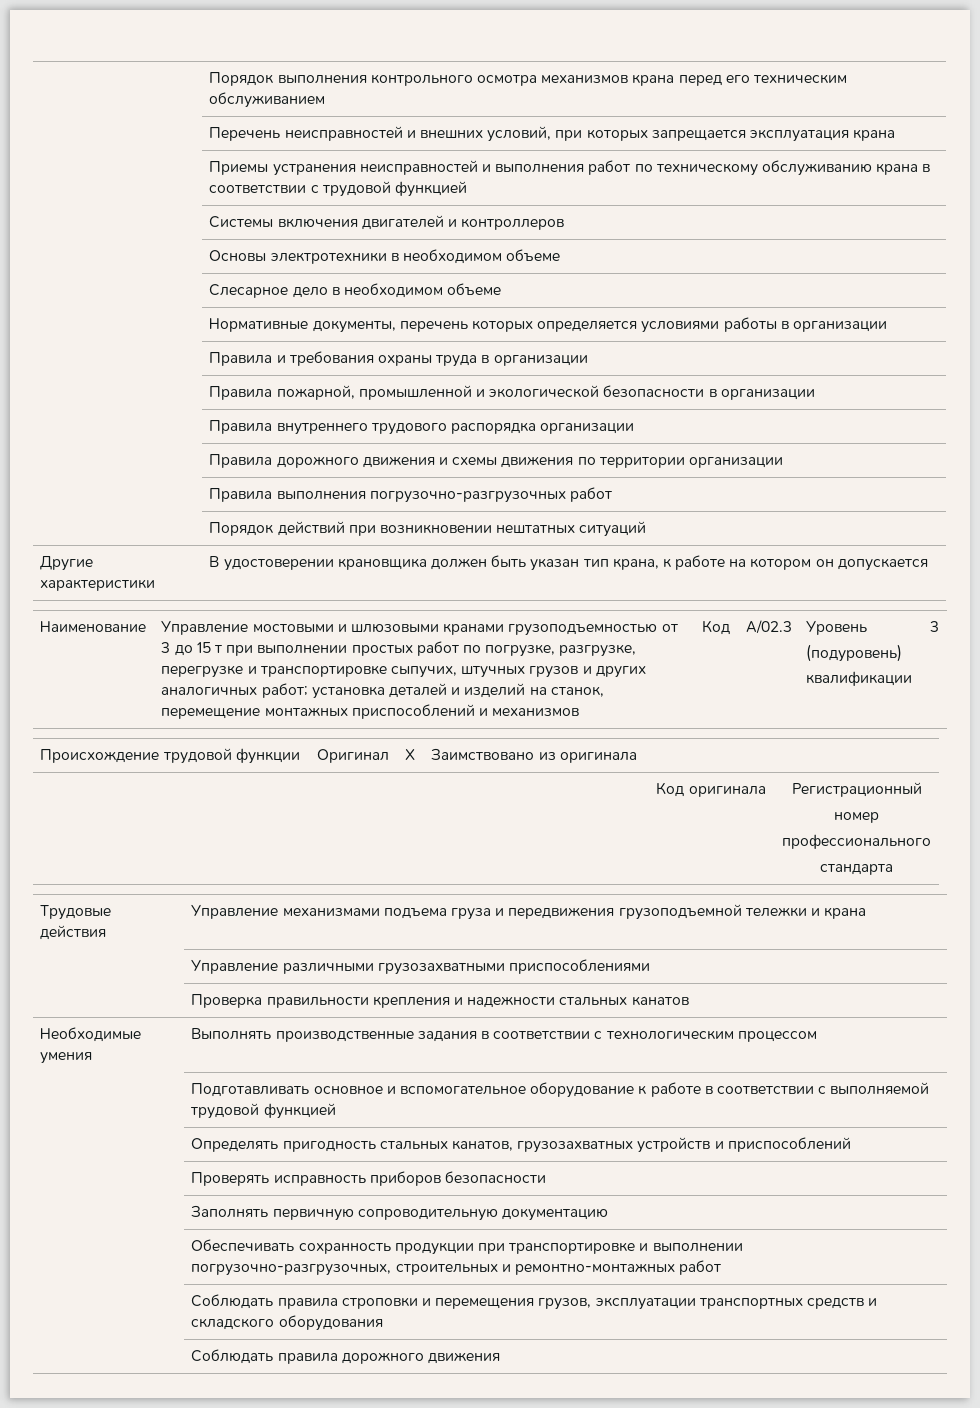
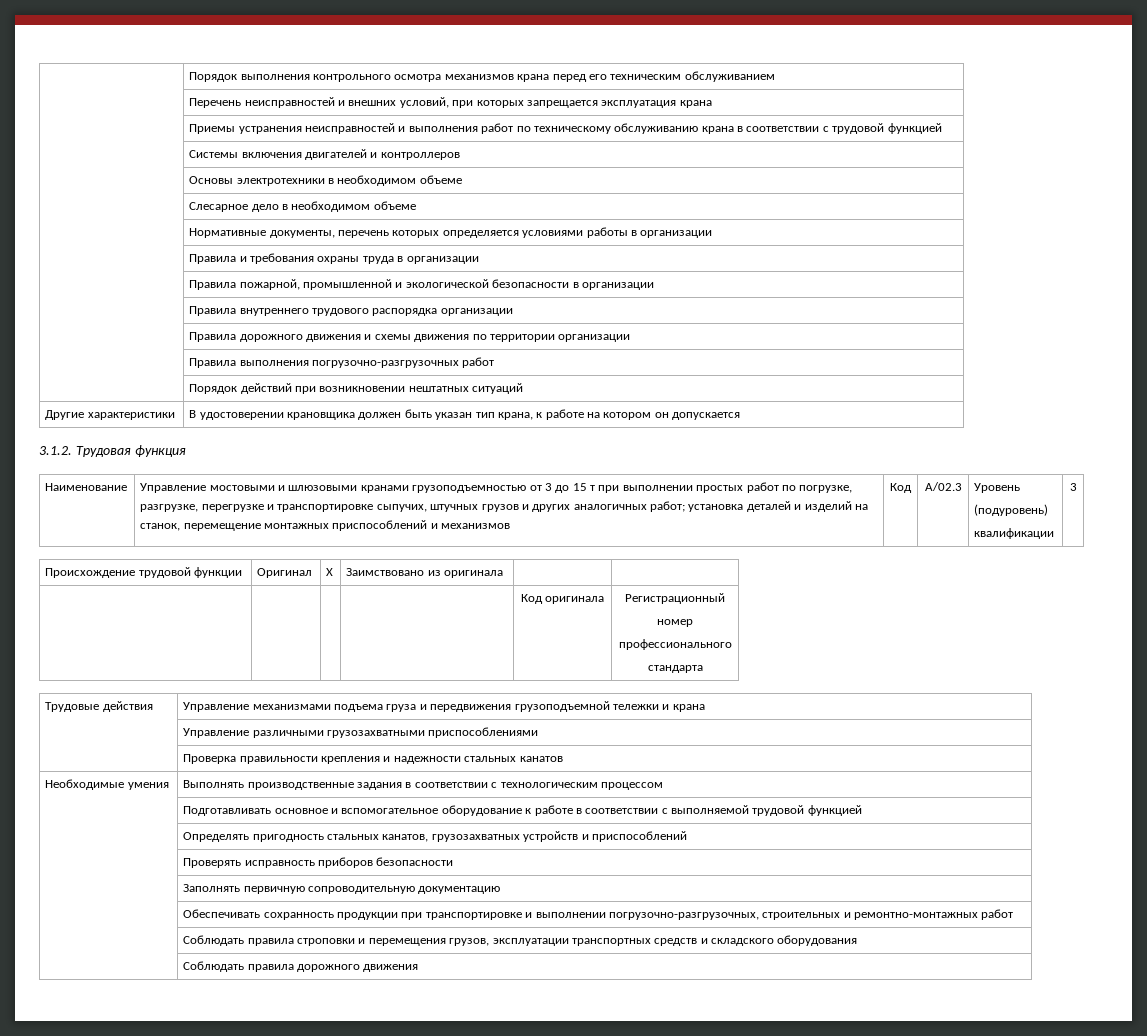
+ 3.1.2. Трудовая функция

